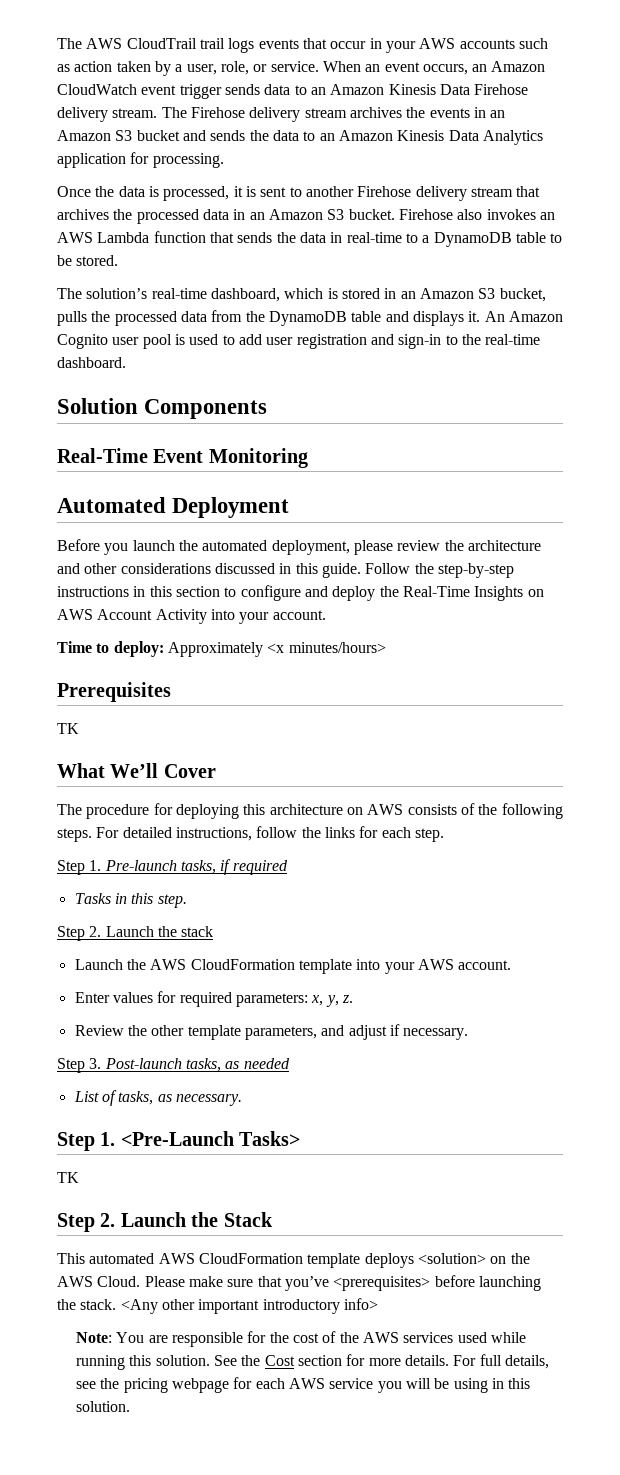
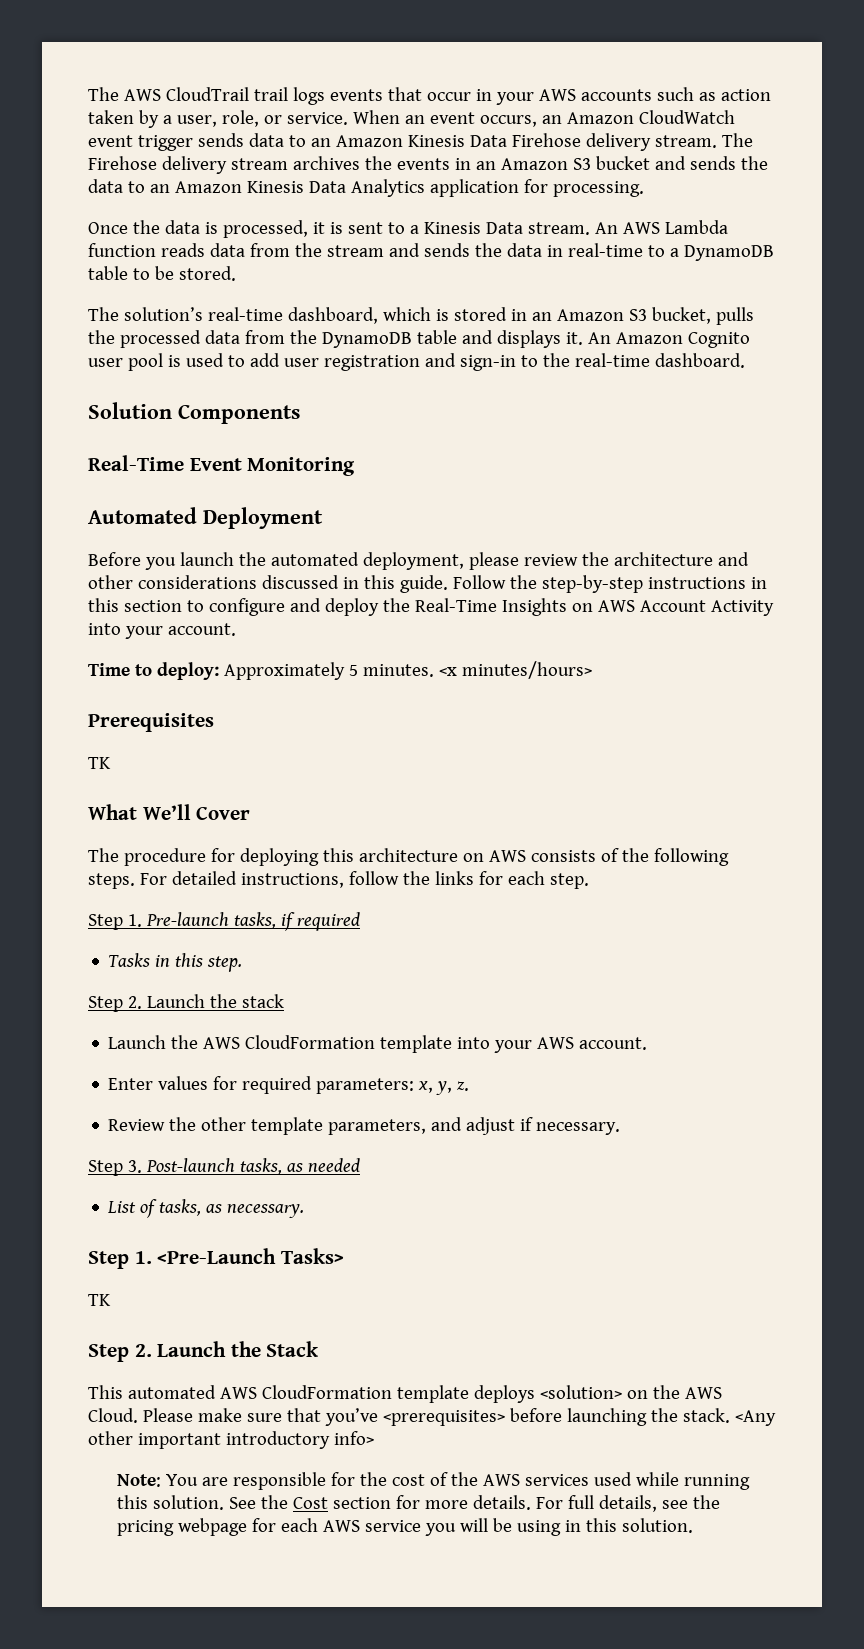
- Once the data is processed, it is sent to another Firehose delivery stream that archives the processed data in an Amazon S3 bucket. Firehose also invokes an AWS Lambda function that sends the data in real-time to a DynamoDB table to be stored.
+ Once the data is processed, it is sent to a Kinesis Data stream. An AWS Lambda function reads data from the stream and sends the data in real-time to a DynamoDB table to be stored.
- Time to deploy: Approximately <x minutes/hours>
+ Time to deploy: Approximately 5 minutes. <x minutes/hours>

